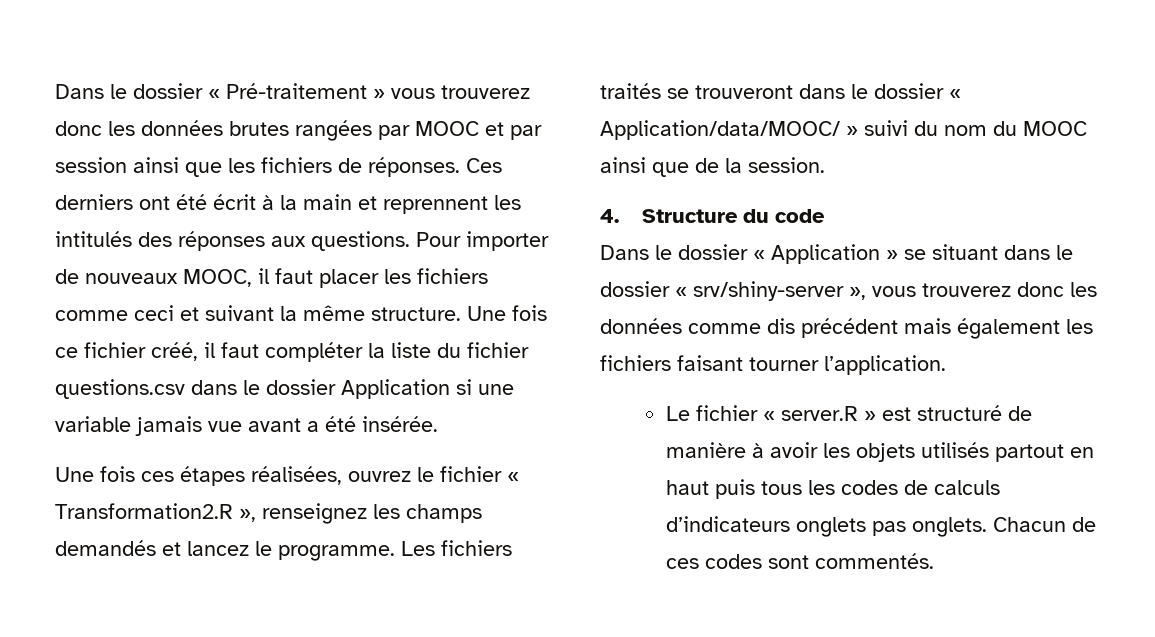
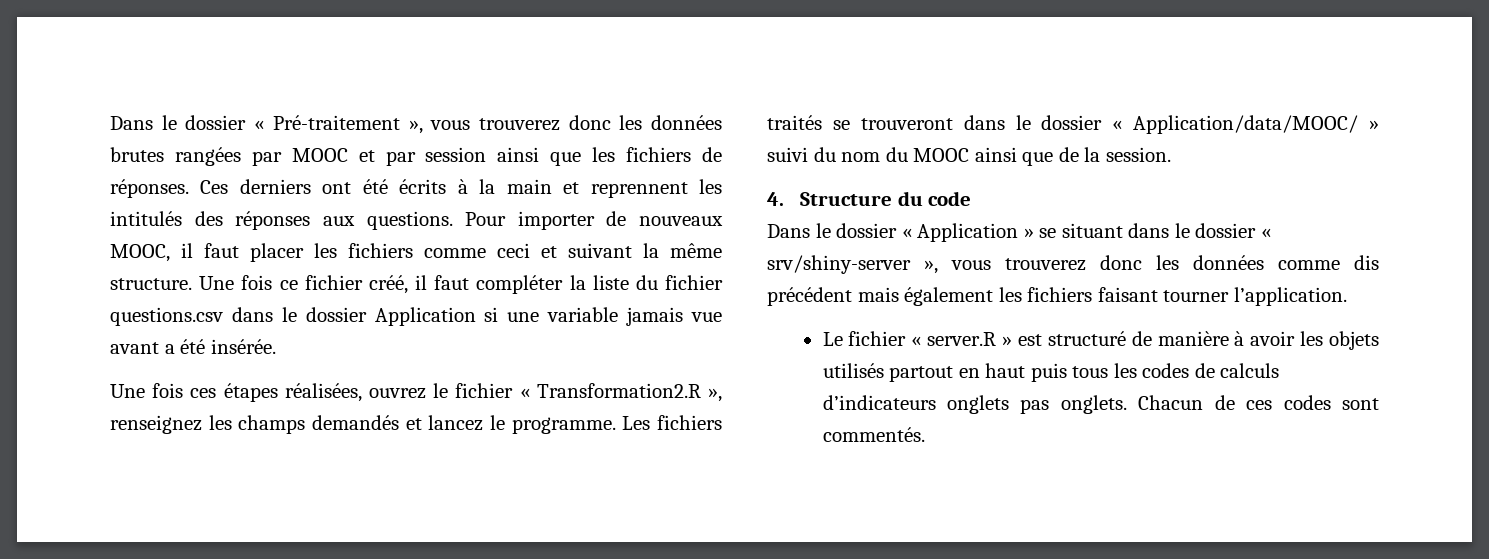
- Dans le dossier « Pré-traitement » vous trouverez donc les données brutes rangées par MOOC et par session ainsi que les fichiers de réponses.
+ Dans le dossier « Pré-traitement », vous trouverez donc les données brutes rangées par MOOC et par session ainsi que les fichiers de réponses.
- Ces derniers ont été écrit à la main et reprennent les intitulés des réponses aux questions.
+ Ces derniers ont été écrits à la main et reprennent les intitulés des réponses aux questions.

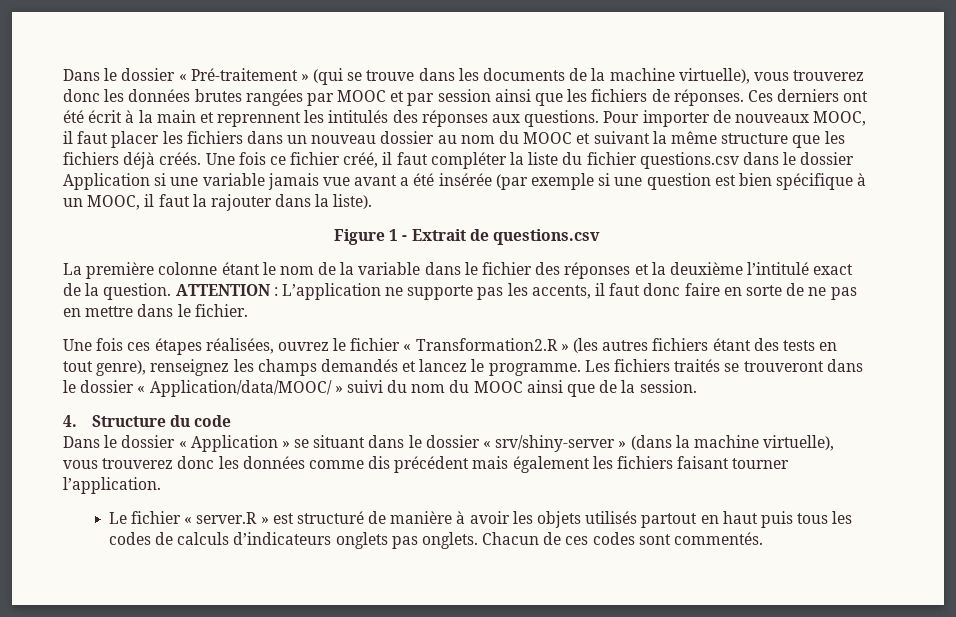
- Dans le dossier « Pré-traitement », vous trouverez donc les données brutes rangées par MOOC et par session ainsi que les fichiers de réponses.
+ Dans le dossier « Pré-traitement » (qui se trouve dans les documents de la machine virtuelle), vous trouverez donc les données brutes rangées par MOOC et par session ainsi que les fichiers de réponses.
- Ces derniers ont été écrits à la main et reprennent les intitulés des réponses aux questions.
+ Ces derniers ont été écrit à la main et reprennent les intitulés des réponses aux questions.
- Pour importer de nouveaux MOOC, il faut placer les fichiers comme ceci et suivant la même structure.
+ Pour importer de nouveaux MOOC, il faut placer les fichiers dans un nouveau dossier au nom du MOOC et suivant la même structure que les fichiers déjà créés.
- Une fois ce fichier créé, il faut compléter la liste du fichier questions.csv dans le dossier Application si une variable jamais vue avant a été insérée.
+ Une fois ce fichier créé, il faut compléter la liste du fichier questions.csv dans le dossier Application si une variable jamais vue avant a été insérée (par exemple si une question est bien spécifique à un MOOC, il faut la rajouter dans la liste).
+ Figure 1 - Extrait de questions.csv
+ La première colonne étant le nom de la variable dans le fichier des réponses et la deuxième l’intitulé exact de la question. ATTENTION : L’application ne supporte pas les accents, il faut donc faire en sorte de ne pas en mettre dans le fichier.
- Une fois ces étapes réalisées, ouvrez le fichier « Transformation2.R », renseignez les champs demandés et lancez le programme.
+ Une fois ces étapes réalisées, ouvrez le fichier « Transformation2.R » (les autres fichiers étant des tests en tout genre), renseignez les champs demandés et lancez le programme.
- Dans le dossier « Application » se situant dans le dossier « srv/shiny-server », vous trouverez donc les données comme dis précédent mais également les fichiers faisant tourner l’application.
+ Dans le dossier « Application » se situant dans le dossier « srv/shiny-server » (dans la machine virtuelle), vous trouverez donc les données comme dis précédent mais également les fichiers faisant tourner l’application.

